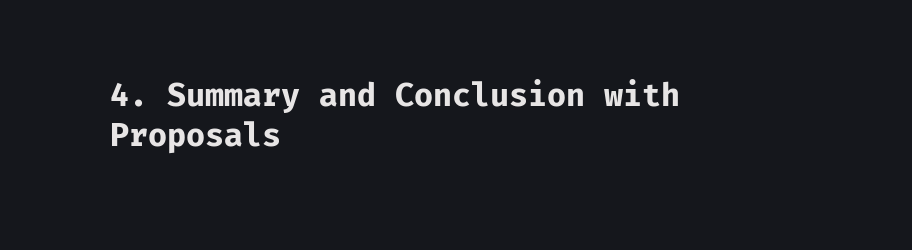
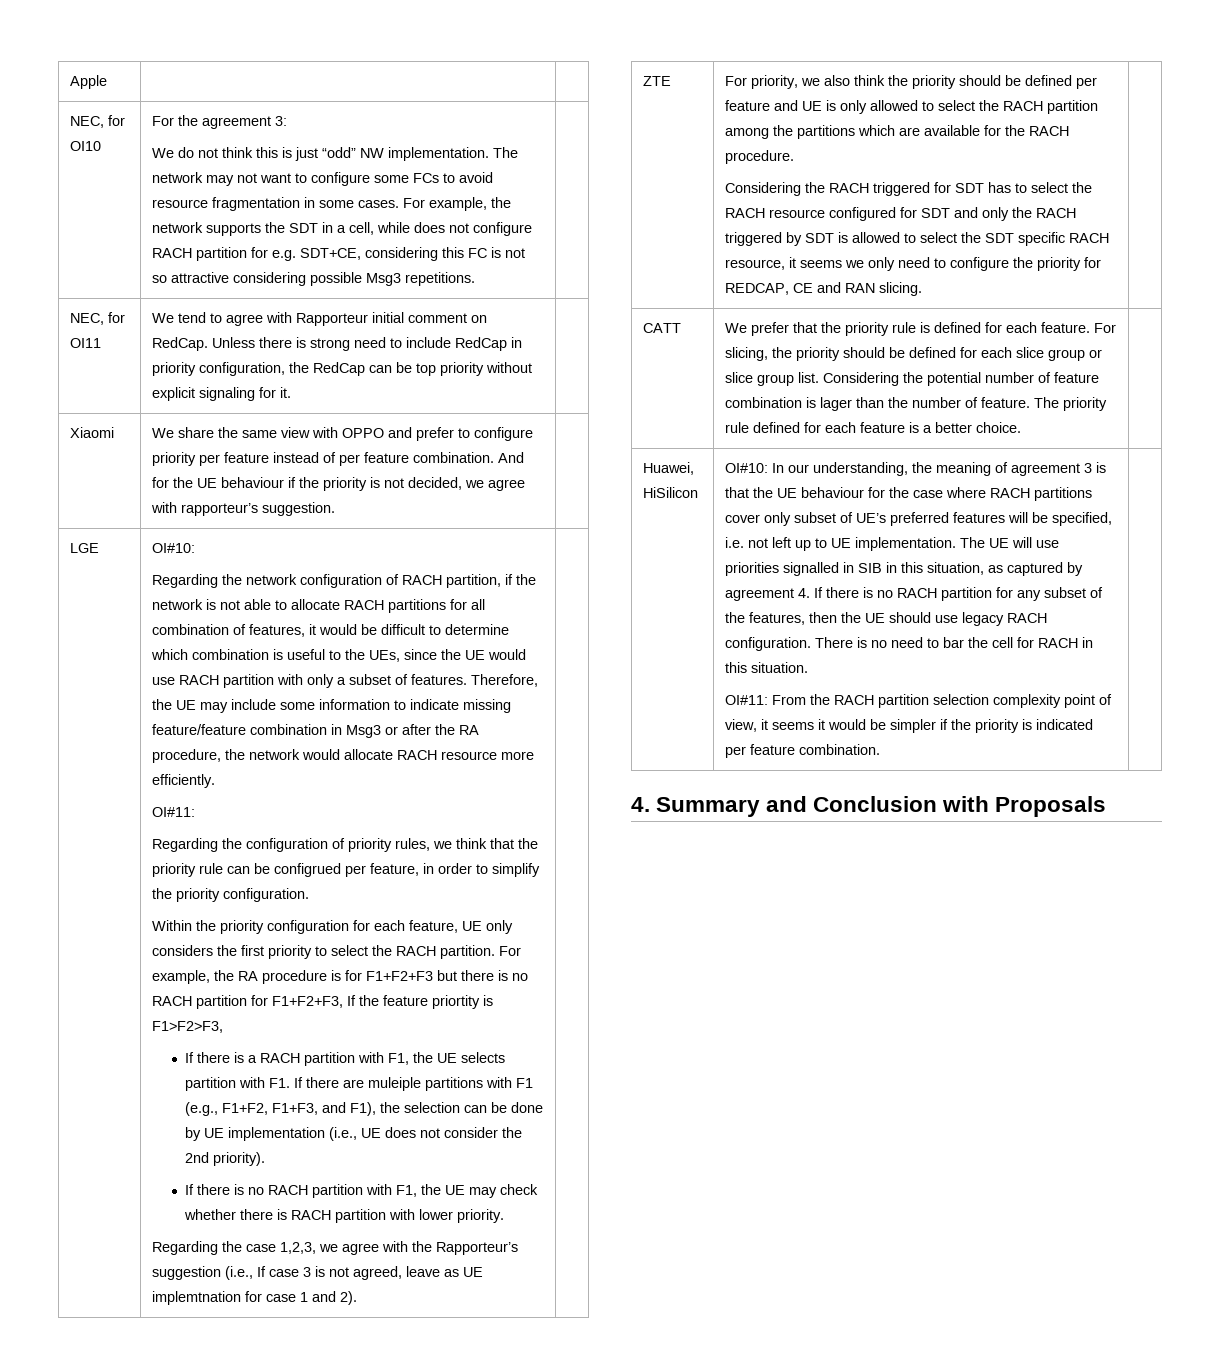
+ Apple | |
+ NEC, for OI10 | For the agreement 3:
+ We do not think this is just “odd” NW implementation. The network may not want to configure some FCs to avoid resource fragmentation in some cases. For example, the network supports the SDT in a cell, while does not configure RACH partition for e.g. SDT+CE, considering this FC is not so attractive considering possible Msg3 repetitions. |
+ NEC, for OI11 | We tend to agree with Rapporteur initial comment on RedCap. Unless there is strong need to include RedCap in priority configuration, the RedCap can be top priority without explicit signaling for it. |
+ Xiaomi | We share the same view with OPPO and prefer to configure priority per feature instead of per feature combination. And for the UE behaviour if the priority is not decided, we agree with rapporteur’s suggestion. |
+ LGE | OI#10:
+ Regarding the network configuration of RACH partition, if the network is not able to allocate RACH partitions for all combination of features, it would be difficult to determine which combination is useful to the UEs, since the UE would use RACH partition with only a subset of features. Therefore, the UE may include some information to indicate missing feature/feature combination in Msg3 or after the RA procedure, the network would allocate RACH resource more efficiently.
+ OI#11:
+ Regarding the configuration of priority rules, we think that the priority rule can be configrued per feature, in order to simplify the priority configuration.
+ Within the priority configuration for each feature, UE only considers the first priority to select the RACH partition. For example, the RA procedure is for F1+F2+F3 but there is no RACH partition for F1+F2+F3, If the feature priortity is F1>F2>F3,
+ If there is a RACH partition with F1, the UE selects partition with F1. If there are muleiple partitions with F1 (e.g., F1+F2, F1+F3, and F1), the selection can be done by UE implementation (i.e., UE does not consider the 2nd priority).
+ If there is no RACH partition with F1, the UE may check whether there is RACH partition with lower priority.
+ Regarding the case 1,2,3, we agree with the Rapporteur’s suggestion (i.e., If case 3 is not agreed, leave as UE implemtnation for case 1 and 2). |
+ ZTE | For priority, we also think the priority should be defined per feature and UE is only allowed to select the RACH partition among the partitions which are available for the RACH procedure.
+ Considering the RACH triggered for SDT has to select the RACH resource configured for SDT and only the RACH triggered by SDT is allowed to select the SDT specific RACH resource, it seems we only need to configure the priority for REDCAP, CE and RAN slicing. |
+ CATT | We prefer that the priority rule is defined for each feature. For slicing, the priority should be defined for each slice group or slice group list. Considering the potential number of feature combination is lager than the number of feature. The priority rule defined for each feature is a better choice. |
+ Huawei, HiSilicon | OI#10: In our understanding, the meaning of agreement 3 is that the UE behaviour for the case where RACH partitions cover only subset of UE’s preferred features will be specified, i.e. not left up to UE implementation. The UE will use priorities signalled in SIB in this situation, as captured by agreement 4. If there is no RACH partition for any subset of the features, then the UE should use legacy RACH configuration. There is no need to bar the cell for RACH in this situation.
+ OI#11: From the RACH partition selection complexity point of view, it seems it would be simpler if the priority is indicated per feature combination.

